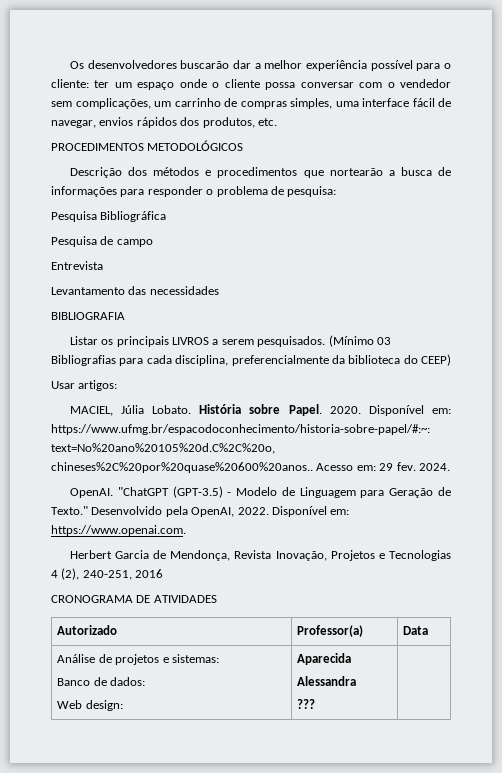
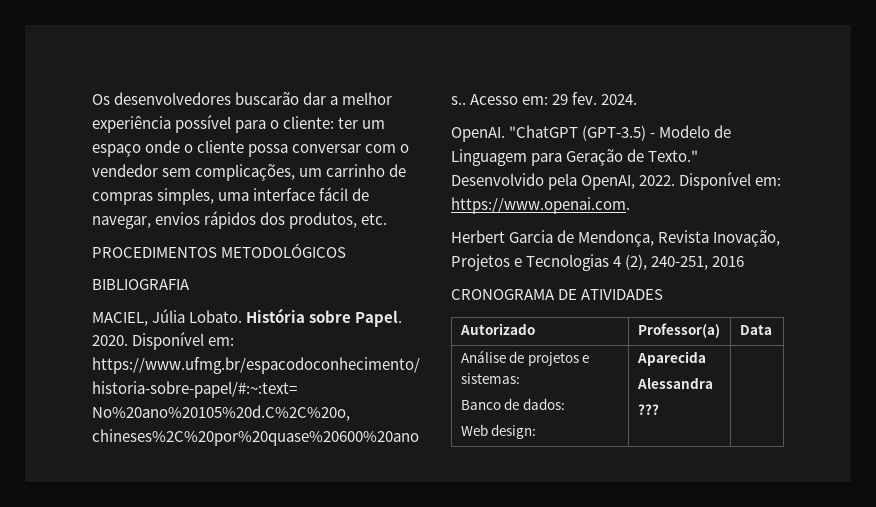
- Descrição dos métodos e procedimentos que nortearão a busca de informações para responder o problema de pesquisa:
- Pesquisa Bibliográfica
- Pesquisa de campo
- Entrevista
- Levantamento das necessidades
  BIBLIOGRAFIA
- Listar os principais LIVROS a serem pesquisados. (Mínimo 03 Bibliografias para cada disciplina, preferencialmente da biblioteca do CEEP)
- Usar artigos:

